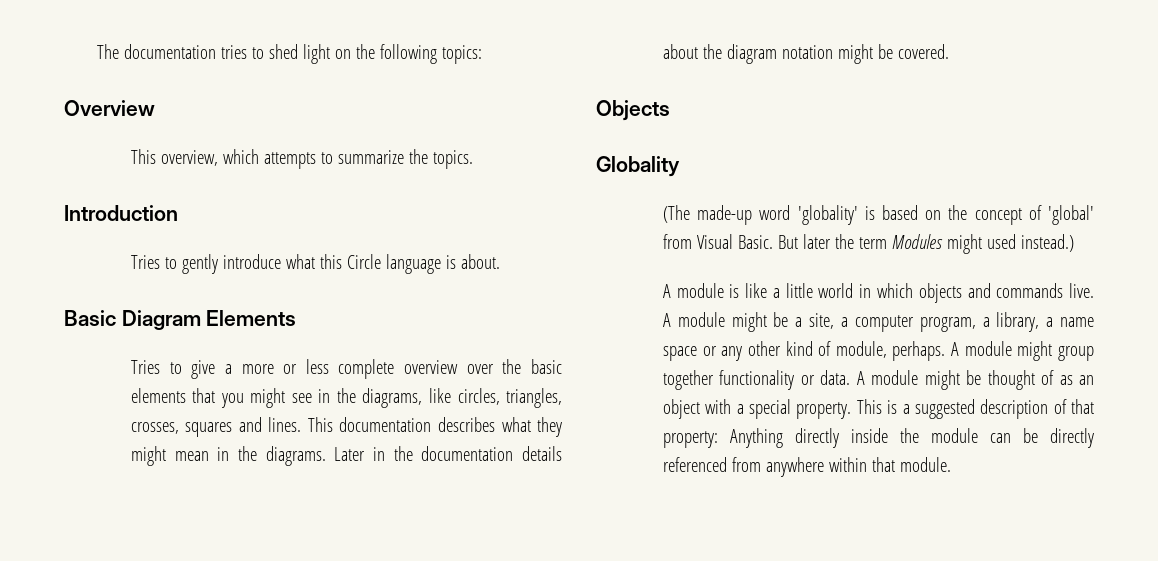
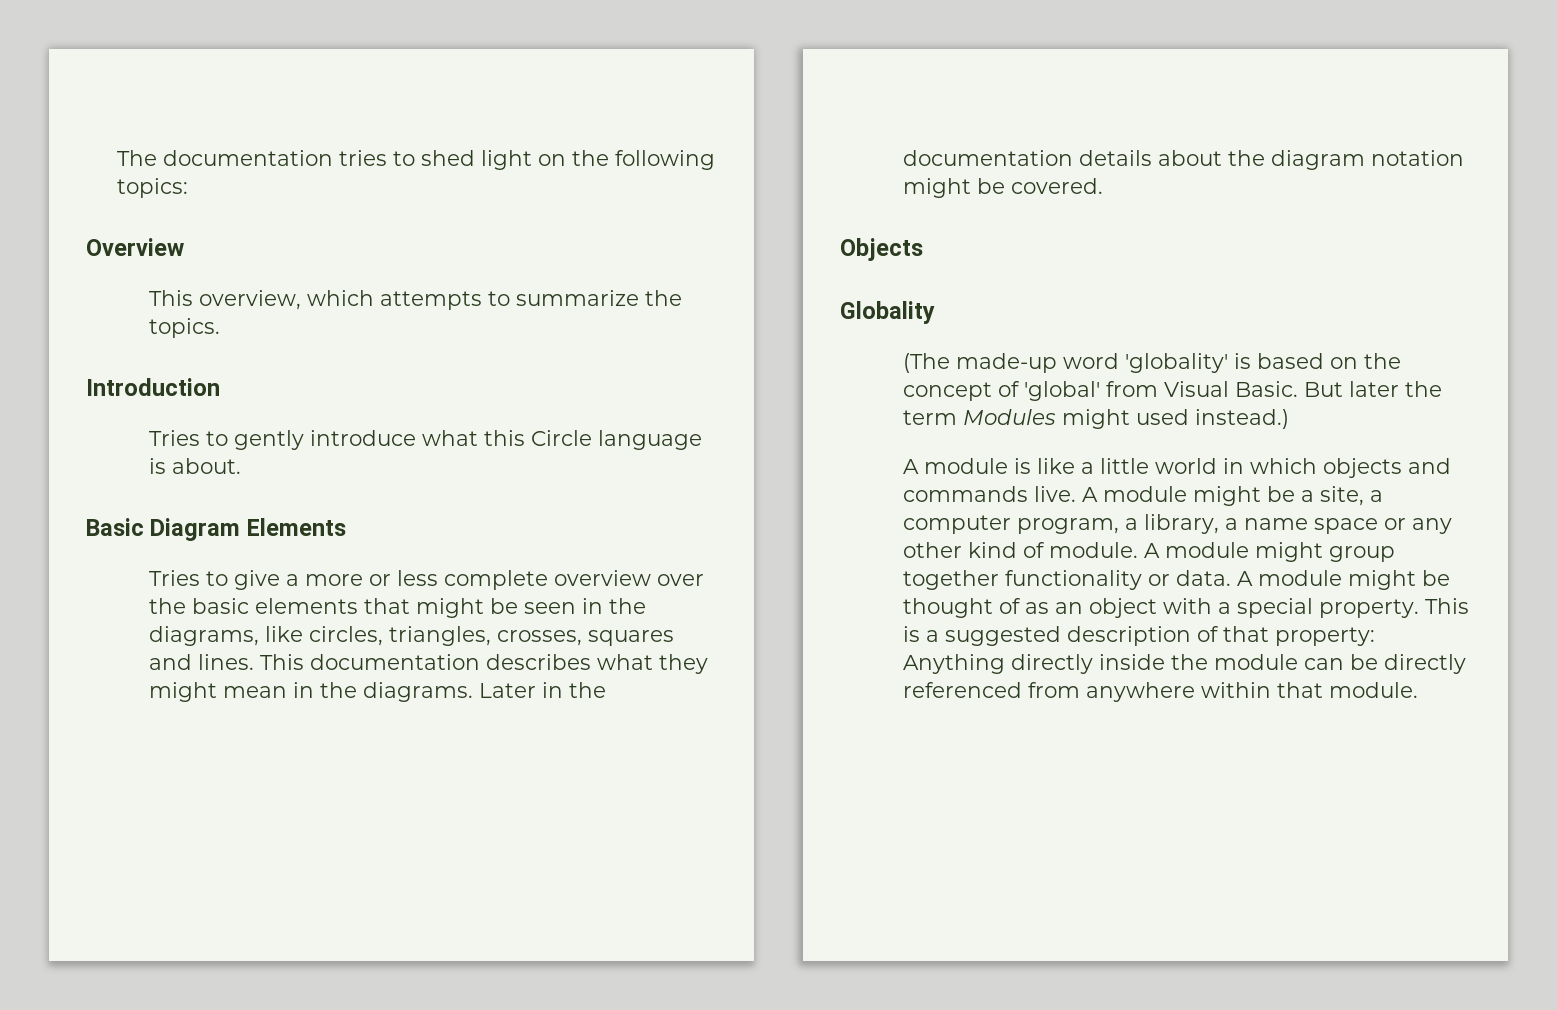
- Tries to give a more or less complete overview over the basic elements that you might see in the diagrams, like circles, triangles, crosses, squares and lines.
+ Tries to give a more or less complete overview over the basic elements that might be seen in the diagrams, like circles, triangles, crosses, squares and lines.
- A module might be a site, a computer program, a library, a name space or any other kind of module, perhaps.
+ A module might be a site, a computer program, a library, a name space or any other kind of module.

